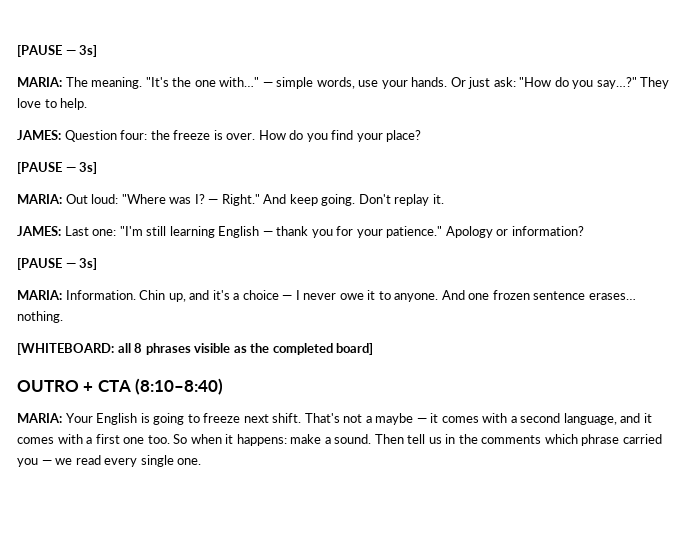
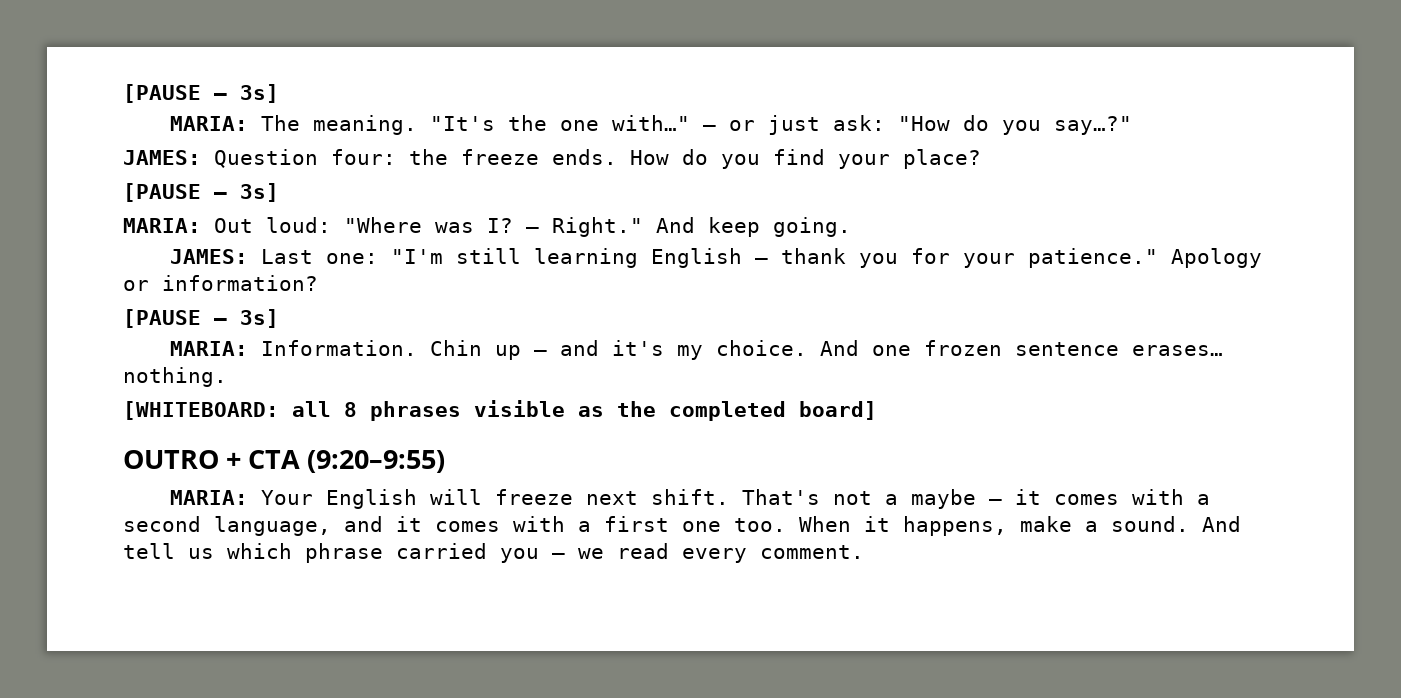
- — simple words, use your hands. Or just ask: "How do you say…?" They love to help.
+ — or just ask: "How do you say…?"
- JAMES: Question four: the freeze is over.
+ JAMES: Question four: the freeze ends.
- Don't replay it.
- Chin up, and it's a choice — I never owe it to anyone.
+ Chin up — and it's my choice.
- OUTRO + CTA (8:10–8:40)
+ OUTRO + CTA (9:20–9:55)
- MARIA: Your English is going to freeze next shift.
+ MARIA: Your English will freeze next shift.
- So when it happens: make a sound.
+ When it happens, make a sound.
- Then tell us in the comments which phrase carried you — we read every single one.
+ And tell us which phrase carried you — we read every comment.

